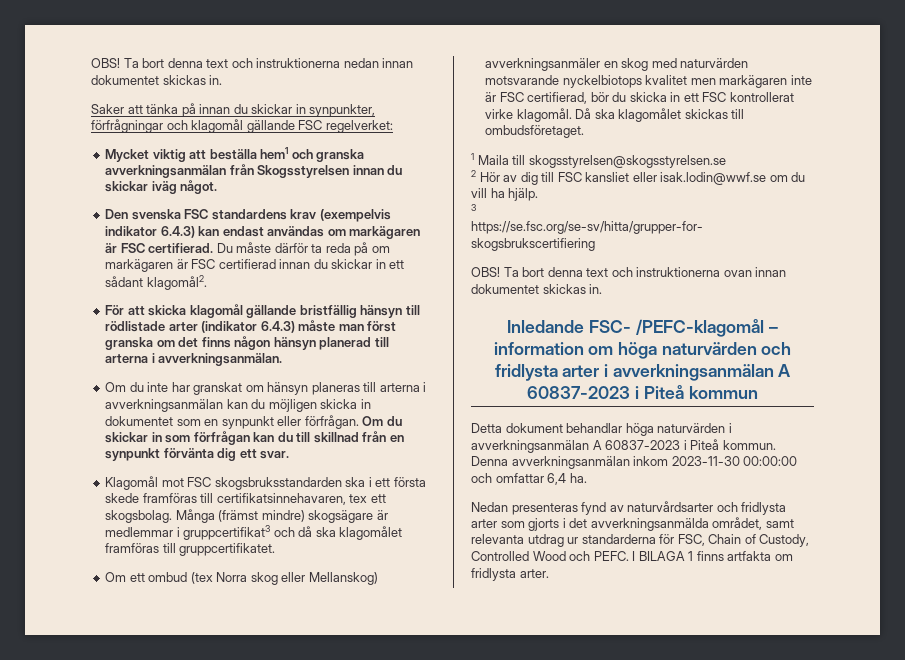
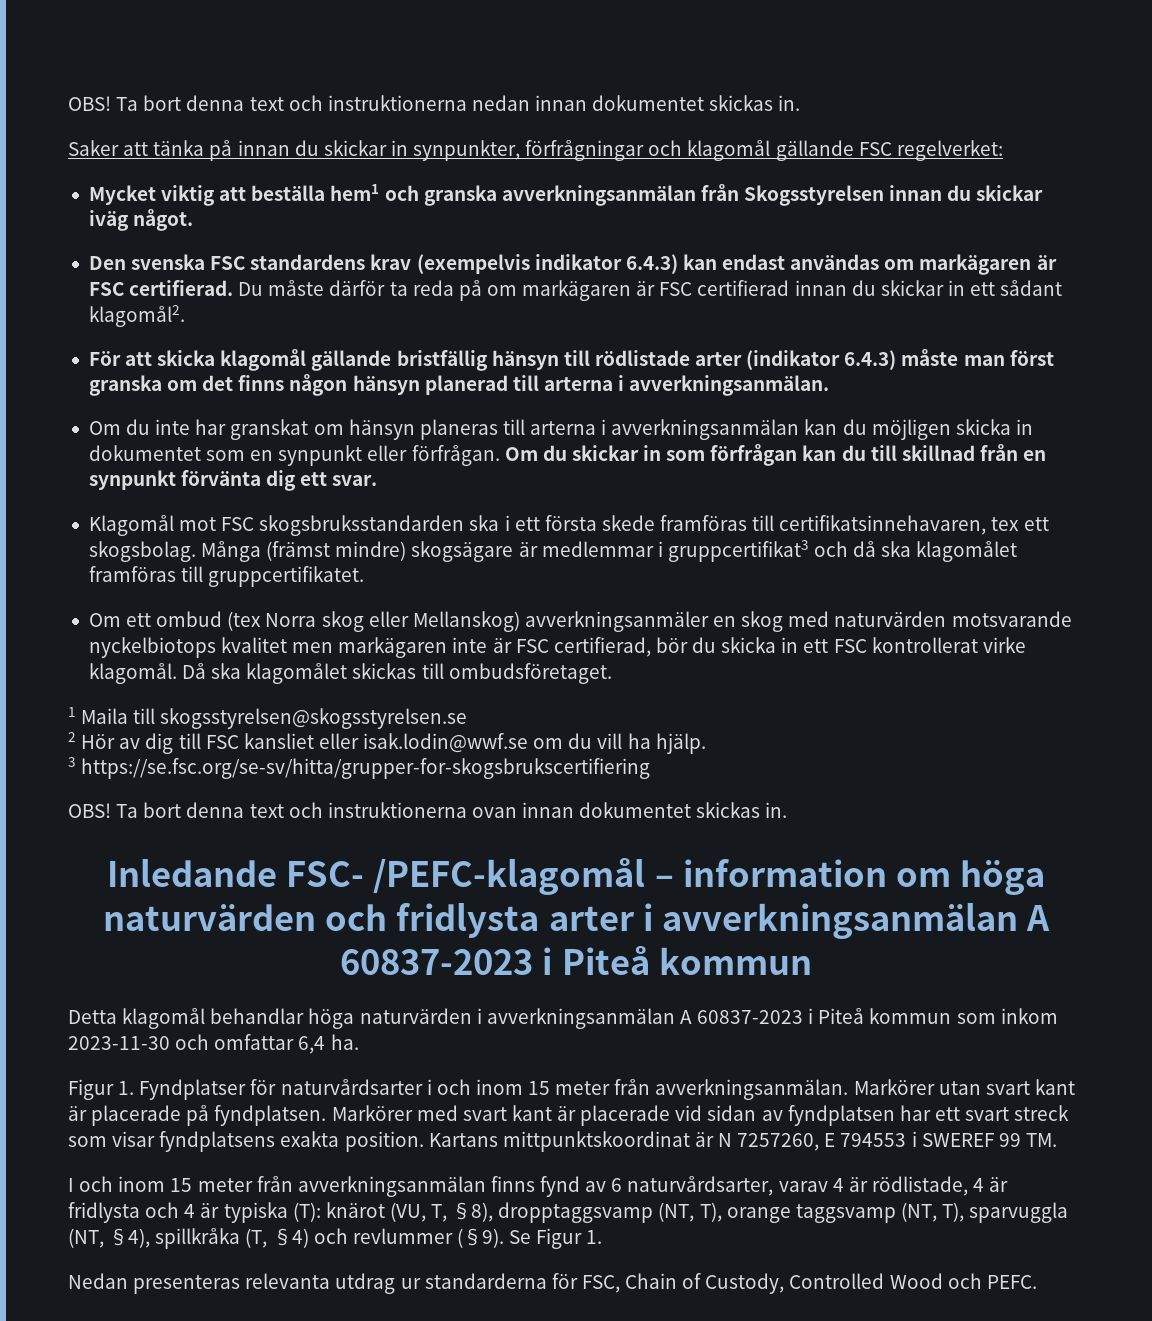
- Detta dokument behandlar höga naturvärden i avverkningsanmälan A 60837-2023 i Piteå kommun. Denna avverkningsanmälan inkom 2023-11-30 00:00:00 och omfattar 6,4 ha.
+ Detta klagomål behandlar höga naturvärden i avverkningsanmälan A 60837-2023 i Piteå kommun som inkom 2023-11-30 och omfattar 6,4 ha.
- Nedan presenteras fynd av naturvårdsarter och fridlysta arter som gjorts i det avverkningsanmälda området, samt relevanta utdrag ur standarderna för FSC, Chain of Custody, Controlled Wood och PEFC. I BILAGA 1 finns artfakta om fridlysta arter.
+ Figur 1. Fyndplatser för naturvårdsarter i och inom 15 meter från avverkningsanmälan. Markörer utan svart kant är placerade på fyndplatsen. Markörer med svart kant är placerade vid sidan av fyndplatsen har ett svart streck som visar fyndplatsens exakta position. Kartans mittpunktskoordinat är N 7257260, E 794553 i SWEREF 99 TM.
+ I och inom 15 meter från avverkningsanmälan finns fynd av 6 naturvårdsarter, varav 4 är rödlistade, 4 är fridlysta och 4 är typiska (T): knärot (VU, T, §8), dropptaggsvamp (NT, T), orange taggsvamp (NT, T), sparvuggla (NT, §4), spillkråka (T, §4) och revlummer (§9). Se Figur 1.
+ Nedan presenteras relevanta utdrag ur standarderna för FSC, Chain of Custody, Controlled Wood och PEFC.

